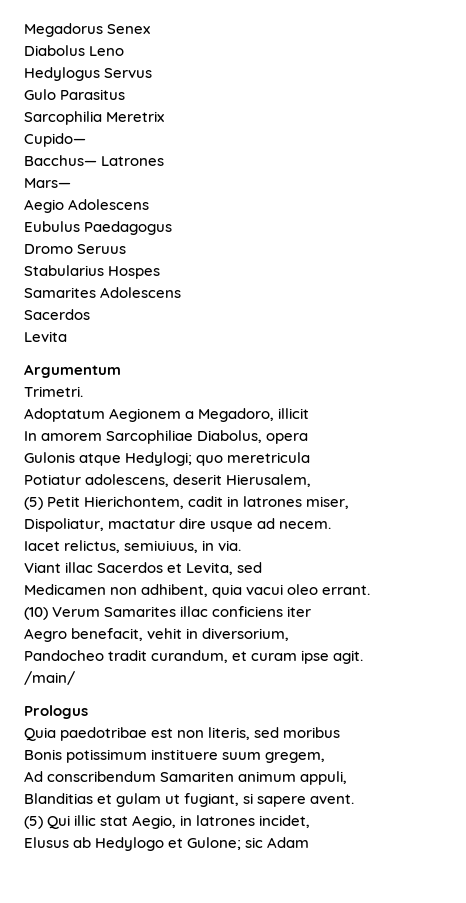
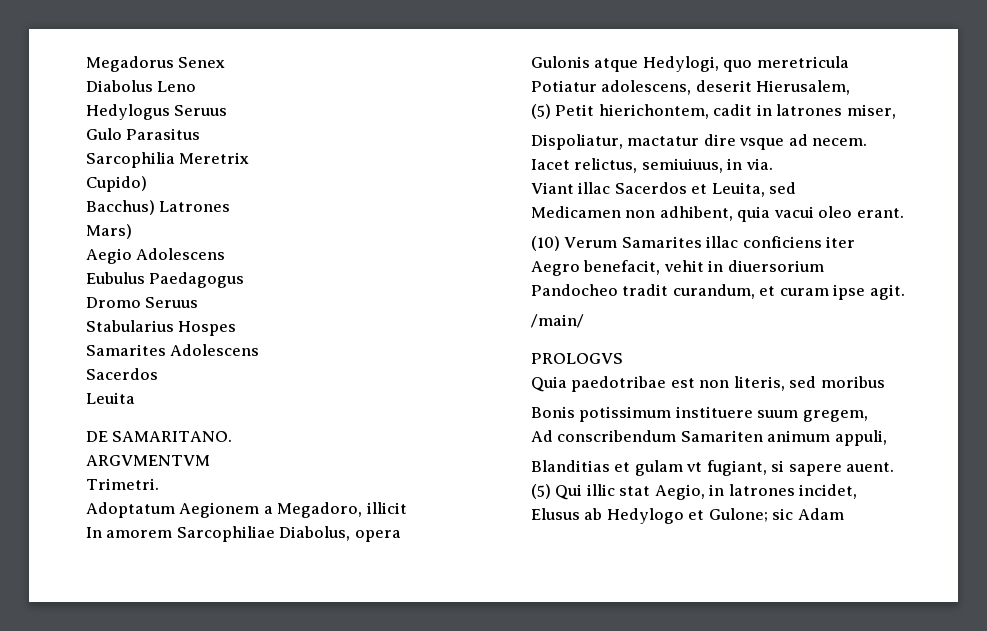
- Hedylogus Servus
+ Hedylogus Seruus
- Cupido—
- Bacchus— Latrones
+ Cupido)
+ Bacchus) Latrones
- Mars—
+ Mars)
- Levita
- Argumentum
+ Leuita
+ DE SAMARITANO.
+ ARGVMENTVM
- Gulonis atque Hedylogi; quo meretricula
+ Gulonis atque Hedylogi, quo meretricula
- (5) Petit Hierichontem, cadit in latrones miser,
+ (5) Petit hierichontem, cadit in latrones miser,
- Dispoliatur, mactatur dire usque ad necem.
+ Dispoliatur, mactatur dire vsque ad necem.
- Viant illac Sacerdos et Levita, sed
+ Viant illac Sacerdos et Leuita, sed
- Medicamen non adhibent, quia vacui oleo errant.
+ Medicamen non adhibent, quia vacui oleo erant.
- Aegro benefacit, vehit in diversorium,
+ Aegro benefacit, vehit in diuersorium
- Prologus
+ PROLOGVS
- Blanditias et gulam ut fugiant, si sapere avent.
+ Blanditias et gulam vt fugiant, si sapere auent.

